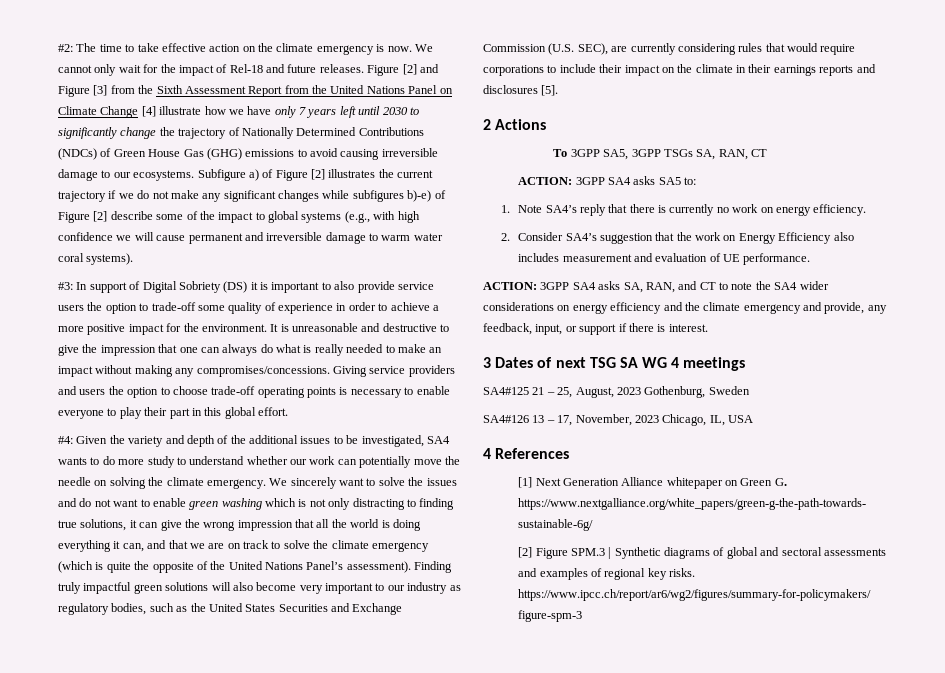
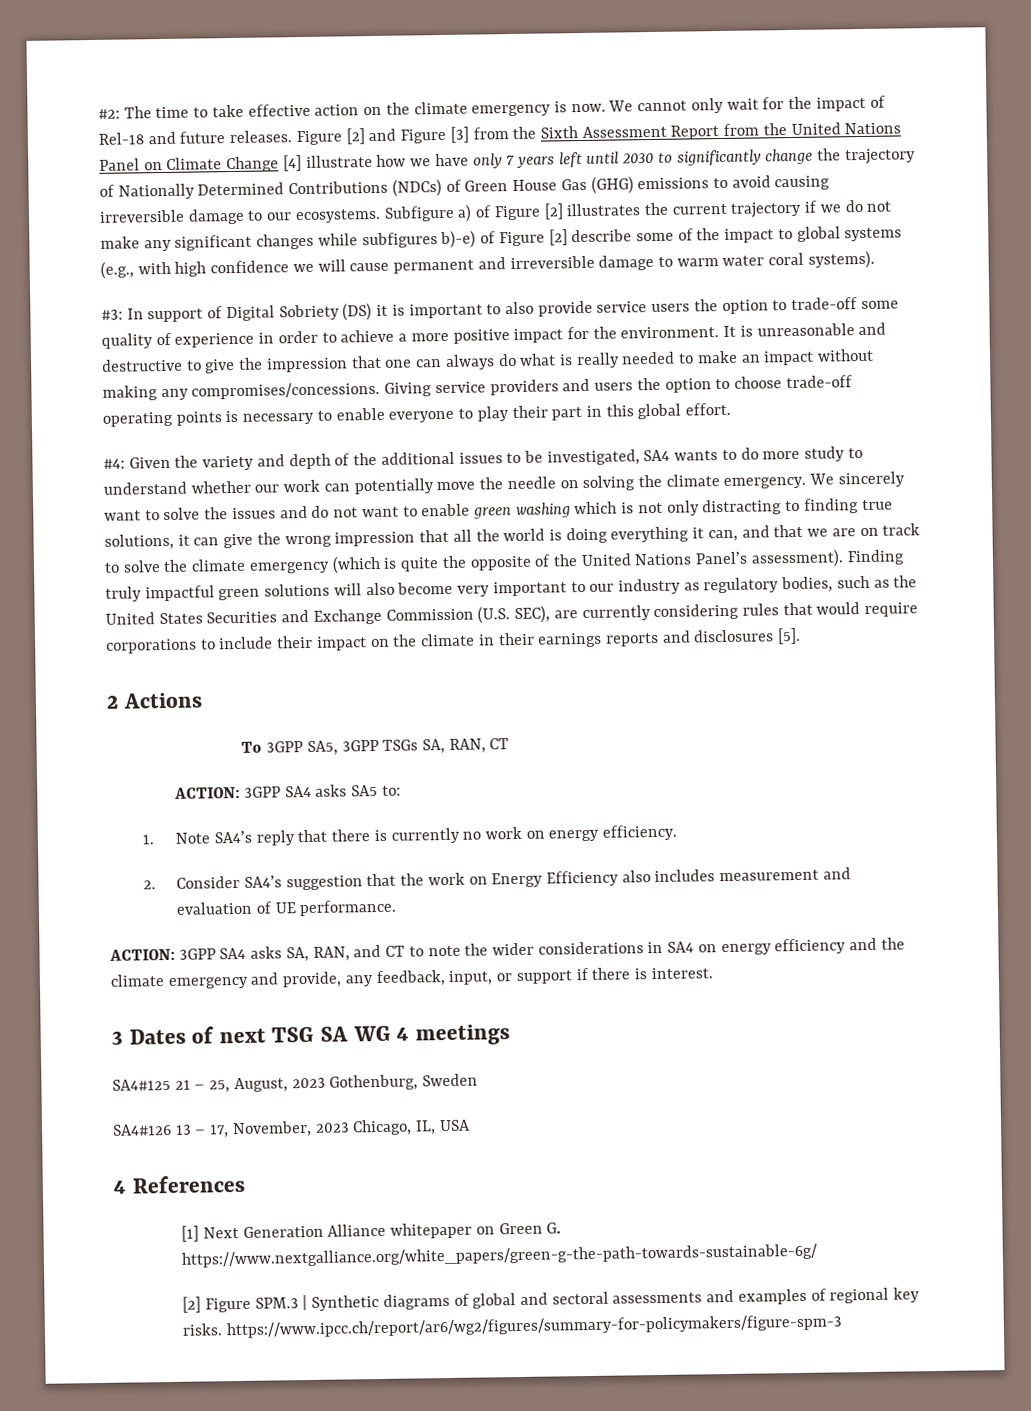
- ACTION: 3GPP SA4 asks SA, RAN, and CT to note the SA4 wider considerations on energy efficiency and the climate emergency and provide, any feedback, input, or support if there is interest.
+ ACTION: 3GPP SA4 asks SA, RAN, and CT to note the wider considerations in SA4 on energy efficiency and the climate emergency and provide, any feedback, input, or support if there is interest.

